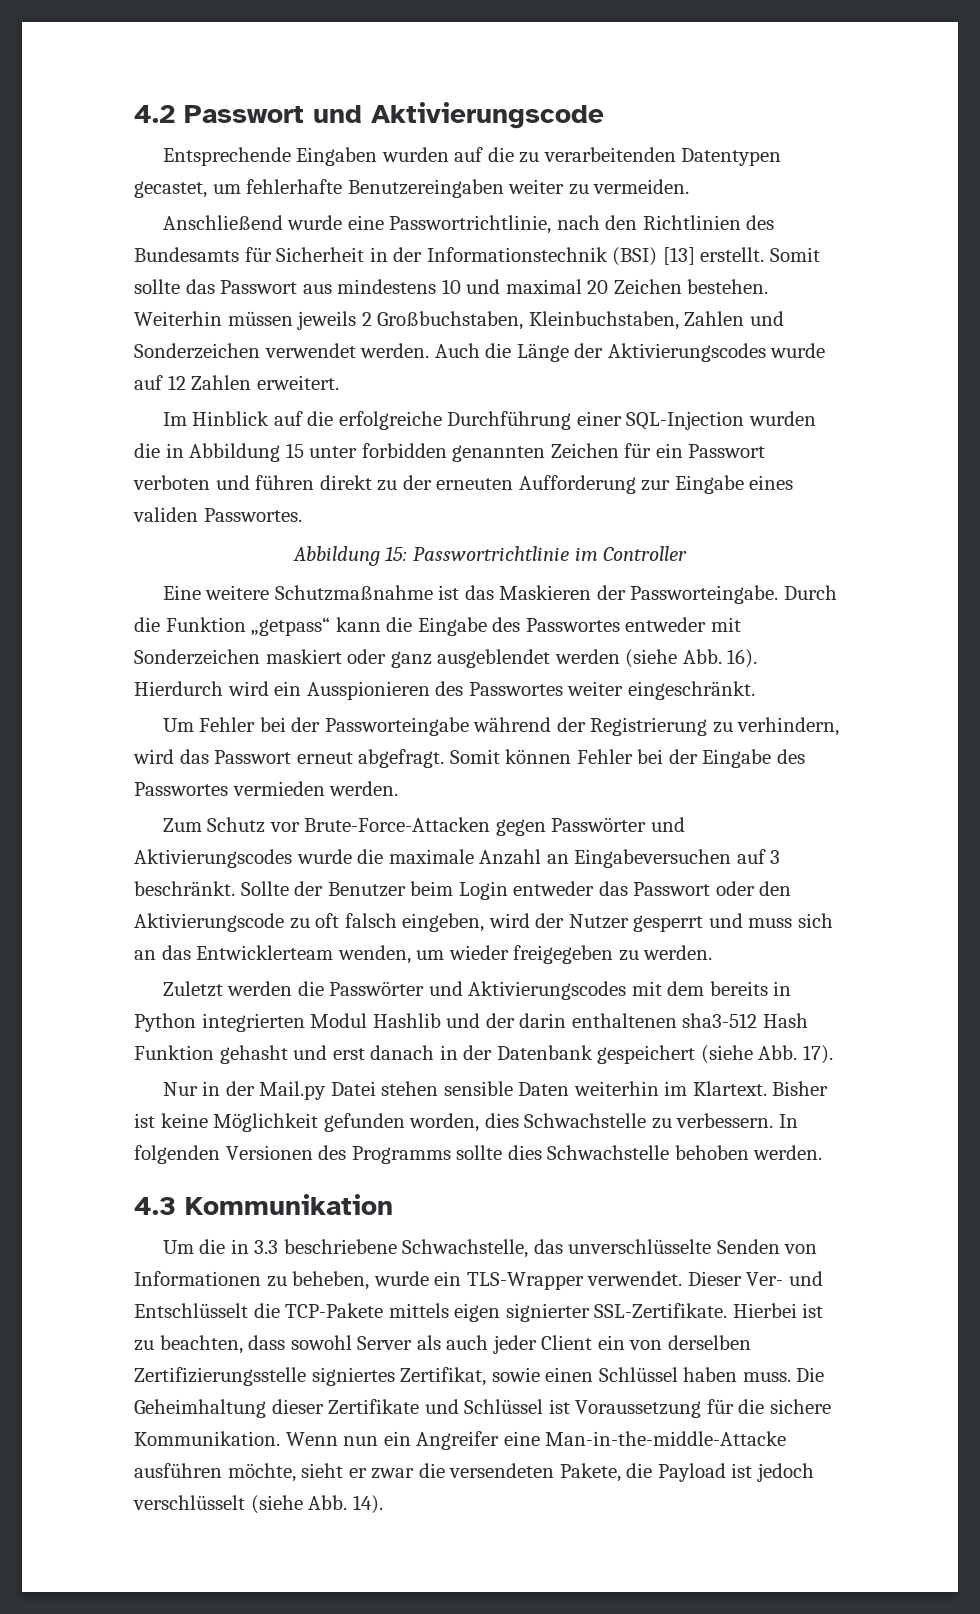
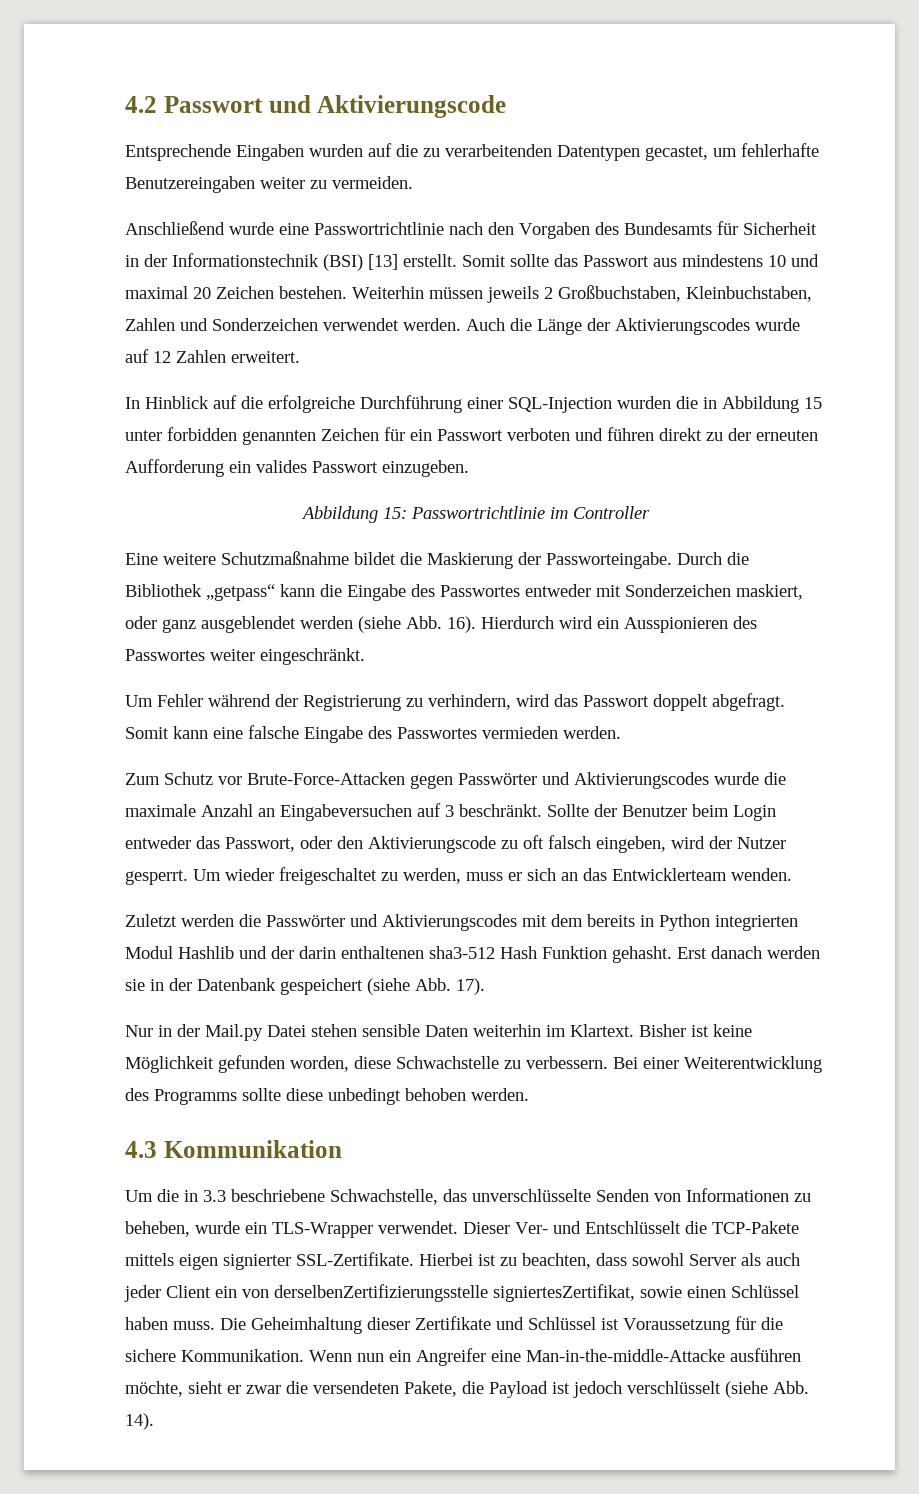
- Anschließend wurde eine Passwortrichtlinie, nach den Richtlinien des Bundesamts für Sicherheit in der Informationstechnik (BSI) [13] erstellt.
+ Anschließend wurde eine Passwortrichtlinie nach den Vorgaben des Bundesamts für Sicherheit in der Informationstechnik (BSI) [13] erstellt.
- Im Hinblick auf die erfolgreiche Durchführung einer SQL-Injection wurden die in Abbildung 15 unter forbidden genannten Zeichen für ein Passwort verboten und führen direkt zu der erneuten Aufforderung zur Eingabe eines validen Passwortes.
+ In Hinblick auf die erfolgreiche Durchführung einer SQL-Injection wurden die in Abbildung 15 unter forbidden genannten Zeichen für ein Passwort verboten und führen direkt zu der erneuten Aufforderung ein valides Passwort einzugeben.
- Eine weitere Schutzmaßnahme ist das Maskieren der Passworteingabe.
+ Eine weitere Schutzmaßnahme bildet die Maskierung der Passworteingabe.
- Durch die Funktion „getpass“ kann die Eingabe des Passwortes entweder mit Sonderzeichen maskiert oder ganz ausgeblendet werden (siehe Abb. 16).
+ Durch die Bibliothek „getpass“ kann die Eingabe des Passwortes entweder mit Sonderzeichen maskiert, oder ganz ausgeblendet werden (siehe Abb. 16).
- Um Fehler bei der Passworteingabe während der Registrierung zu verhindern, wird das Passwort erneut abgefragt.
+ Um Fehler während der Registrierung zu verhindern, wird das Passwort doppelt abgefragt.
- Somit können Fehler bei der Eingabe des Passwortes vermieden werden.
+ Somit kann eine falsche Eingabe des Passwortes vermieden werden.
- Sollte der Benutzer beim Login entweder das Passwort oder den Aktivierungscode zu oft falsch eingeben, wird der Nutzer gesperrt und muss sich an das Entwicklerteam wenden, um wieder freigegeben zu werden.
+ Sollte der Benutzer beim Login entweder das Passwort, oder den Aktivierungscode zu oft falsch eingeben, wird der Nutzer gesperrt. Um wieder freigeschaltet zu werden, muss er sich an das Entwicklerteam wenden.
- Zuletzt werden die Passwörter und Aktivierungscodes mit dem bereits in Python integrierten Modul Hashlib und der darin enthaltenen sha3-512 Hash Funktion gehasht und erst danach in der Datenbank gespeichert (siehe Abb. 17).
+ Zuletzt werden die Passwörter und Aktivierungscodes mit dem bereits in Python integrierten Modul Hashlib und der darin enthaltenen sha3-512 Hash Funktion gehasht. Erst danach werden sie in der Datenbank gespeichert (siehe Abb. 17).
- Bisher ist keine Möglichkeit gefunden worden, dies Schwachstelle zu verbessern.
+ Bisher ist keine Möglichkeit gefunden worden, diese Schwachstelle zu verbessern.
- In folgenden Versionen des Programms sollte dies Schwachstelle behoben werden.
+ Bei einer Weiterentwicklung des Programms sollte diese unbedingt behoben werden.
- Hierbei ist zu beachten, dass sowohl Server als auch jeder Client ein von derselben Zertifizierungsstelle signiertes Zertifikat, sowie einen Schlüssel haben muss.
+ Hierbei ist zu beachten, dass sowohl Server als auch jeder Client ein von derselbenZertifizierungsstelle signiertesZertifikat, sowie einen Schlüssel haben muss.

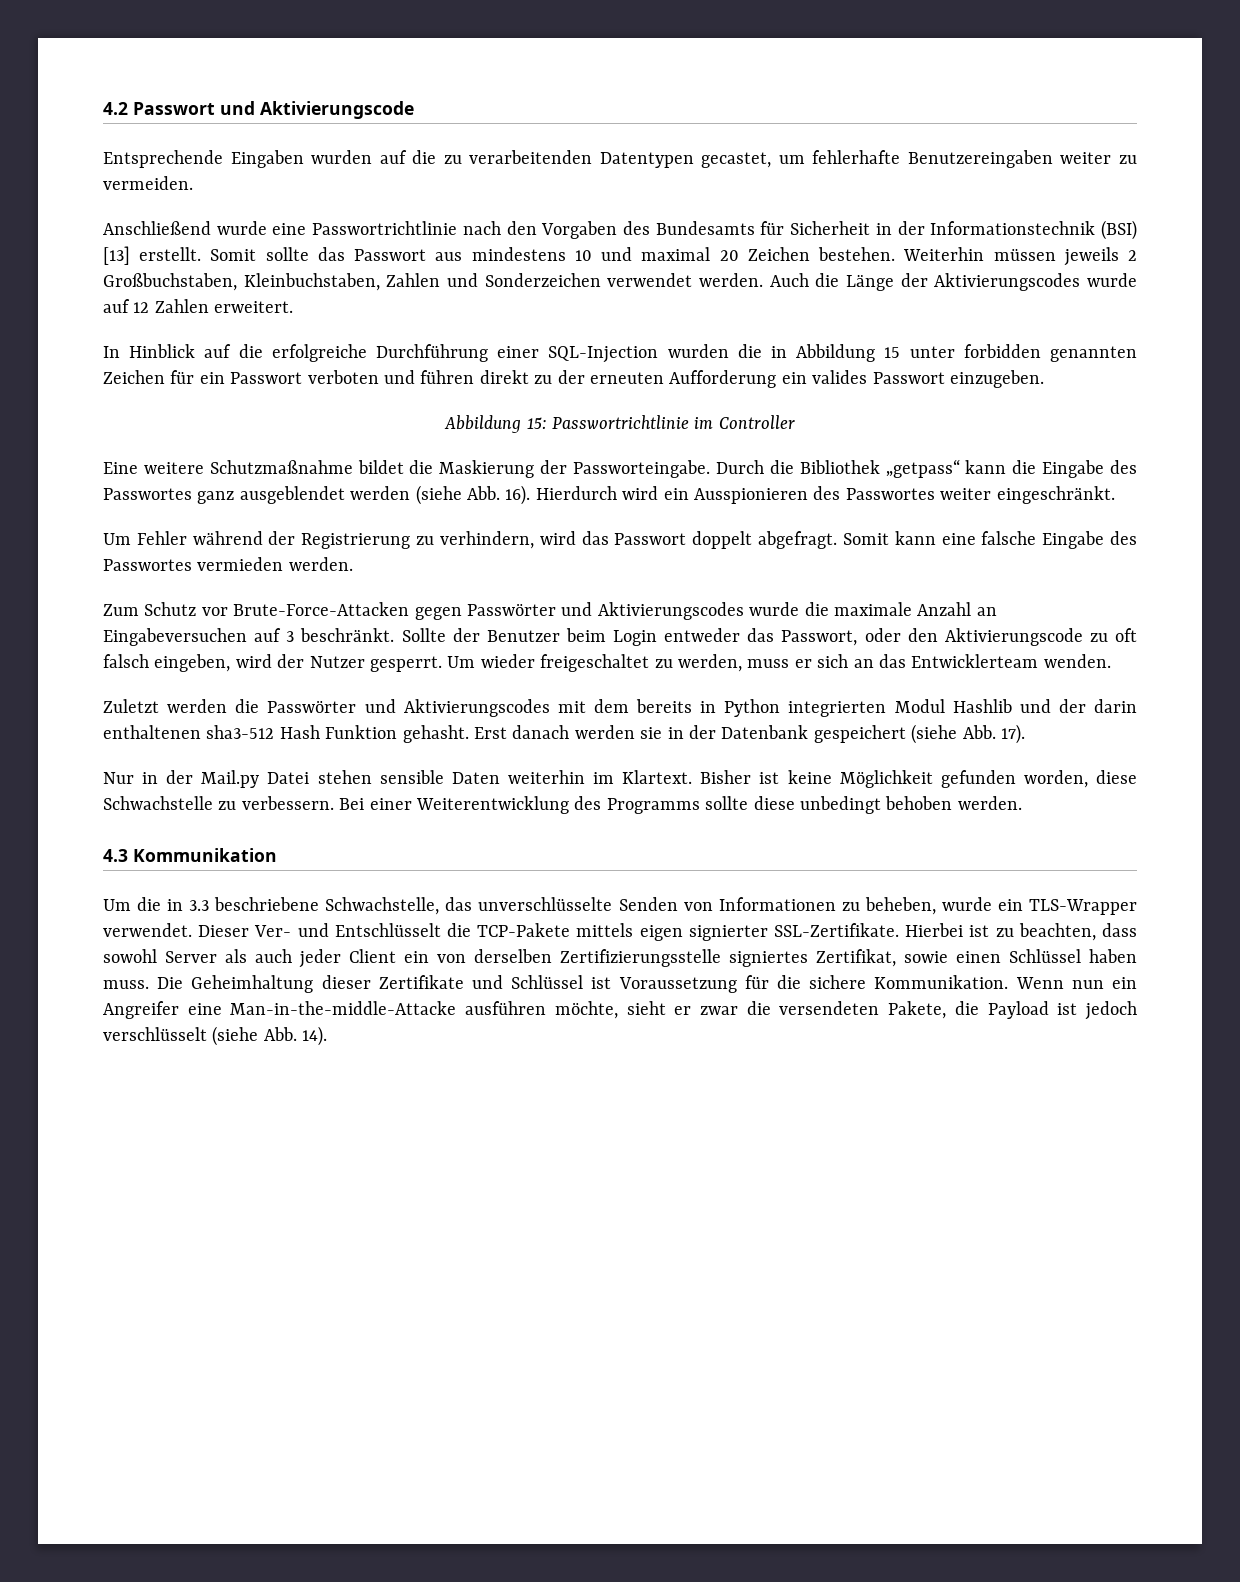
- Durch die Bibliothek „getpass“ kann die Eingabe des Passwortes entweder mit Sonderzeichen maskiert, oder ganz ausgeblendet werden (siehe Abb. 16).
+ Durch die Bibliothek „getpass“ kann die Eingabe des Passwortes ganz ausgeblendet werden (siehe Abb. 16).
- Hierbei ist zu beachten, dass sowohl Server als auch jeder Client ein von derselbenZertifizierungsstelle signiertesZertifikat, sowie einen Schlüssel haben muss.
+ Hierbei ist zu beachten, dass sowohl Server als auch jeder Client ein von derselben Zertifizierungsstelle signiertes Zertifikat, sowie einen Schlüssel haben muss.

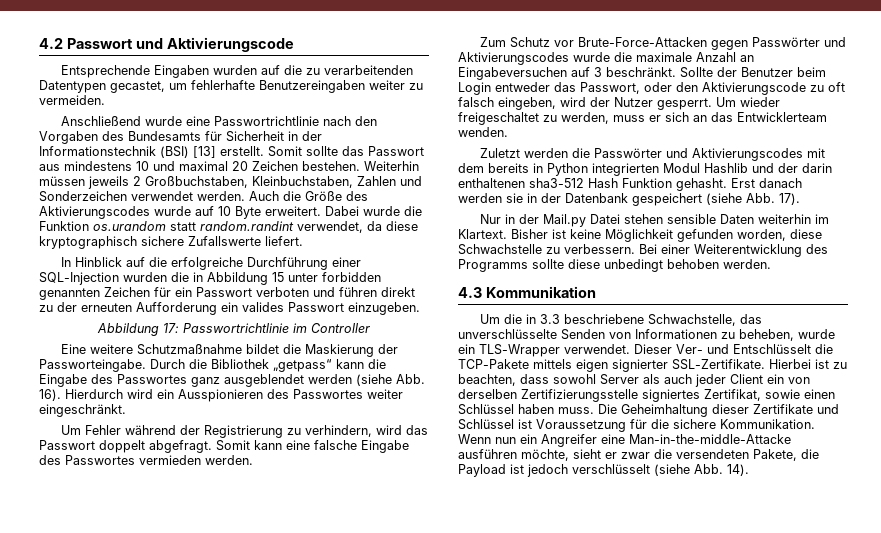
- Auch die Länge der Aktivierungscodes wurde auf 12 Zahlen erweitert.
+ Auch die Größe des Aktivierungscodes wurde auf 10 Byte erweitert. Dabei wurde die Funktion os.urandom statt random.randint verwendet, da diese kryptographisch sichere Zufallswerte liefert.
- Abbildung 15: Passwortrichtlinie im Controller
+ Abbildung 17: Passwortrichtlinie im Controller

